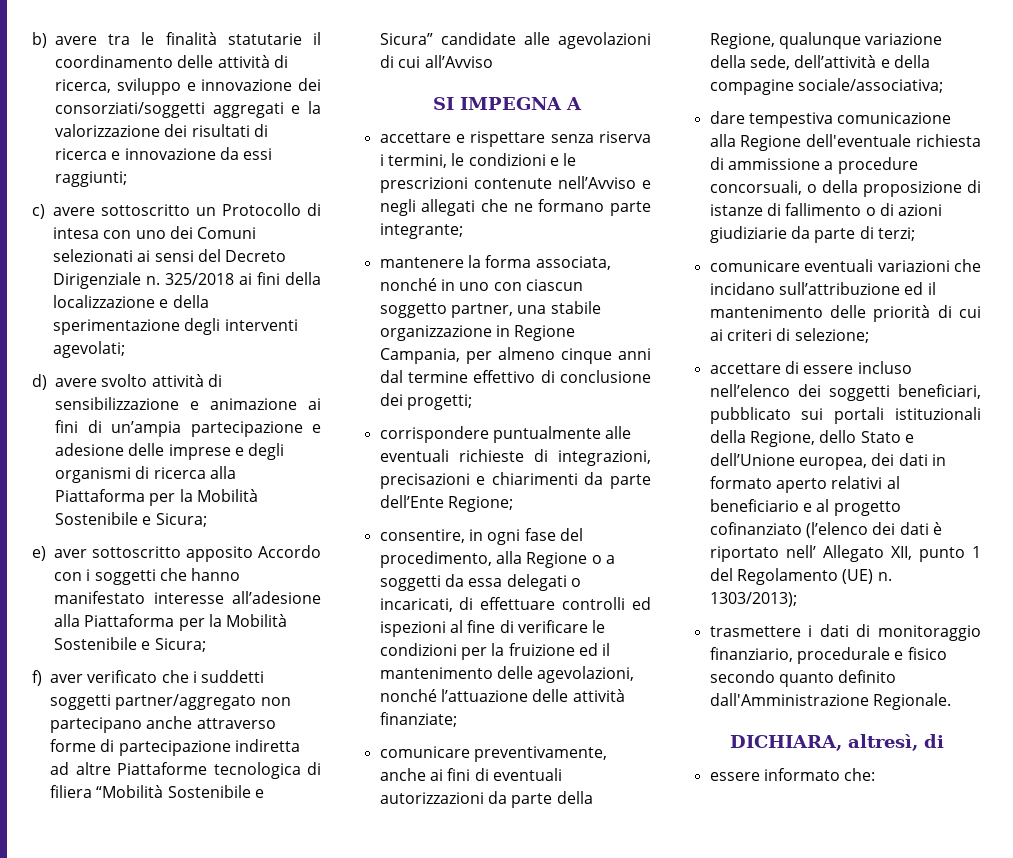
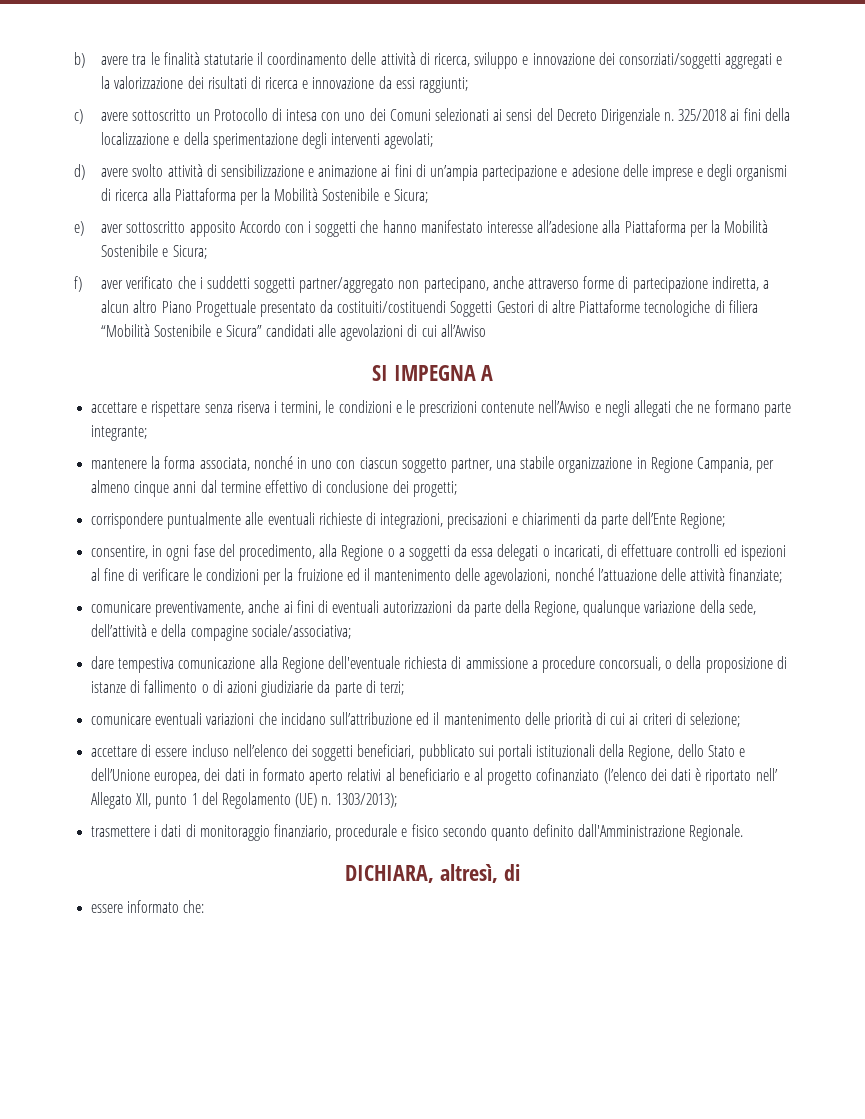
- f) aver verificato che i suddetti soggetti partner/aggregato non partecipano anche attraverso forme di partecipazione indiretta ad altre Piattaforme tecnologica di filiera “Mobilità Sostenibile e Sicura” candidate alle agevolazioni di cui all’Avviso
+ f) aver verificato che i suddetti soggetti partner/aggregato non partecipano, anche attraverso forme di partecipazione indiretta, a alcun altro Piano Progettuale presentato da costituiti/costituendi Soggetti Gestori di altre Piattaforme tecnologiche di filiera “Mobilità Sostenibile e Sicura” candidati alle agevolazioni di cui all’Avviso

